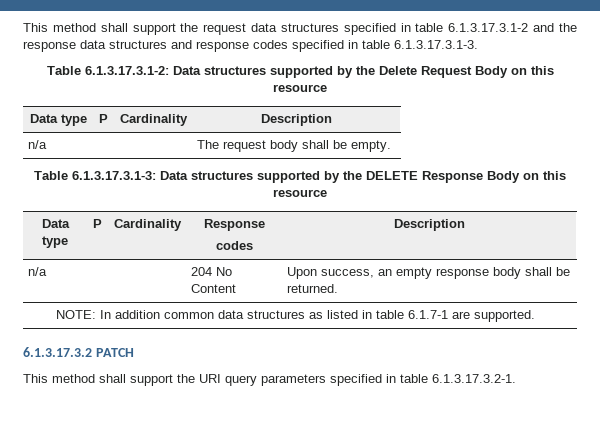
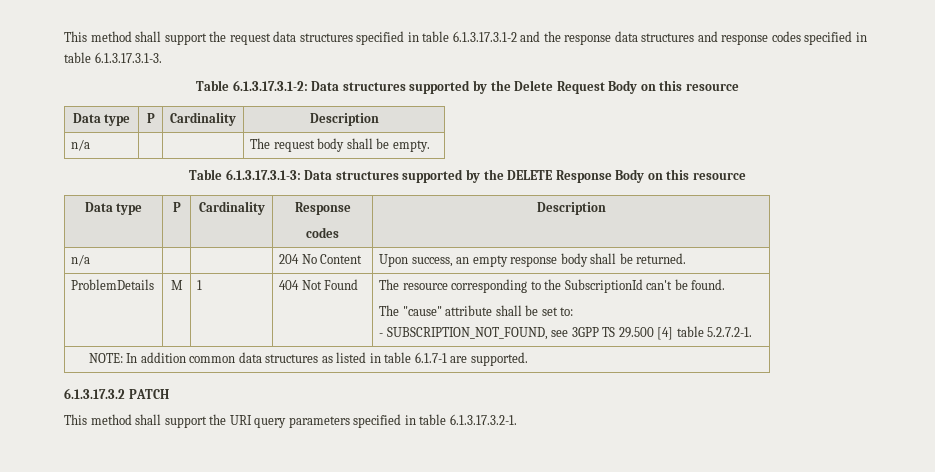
+ ProblemDetails | M | 1 | 404 Not Found | The resource corresponding to the SubscriptionId can't be found.
+ The "cause" attribute shall be set to:
+ - SUBSCRIPTION_NOT_FOUND, see 3GPP TS 29.500 [4] table 5.2.7.2-1.

